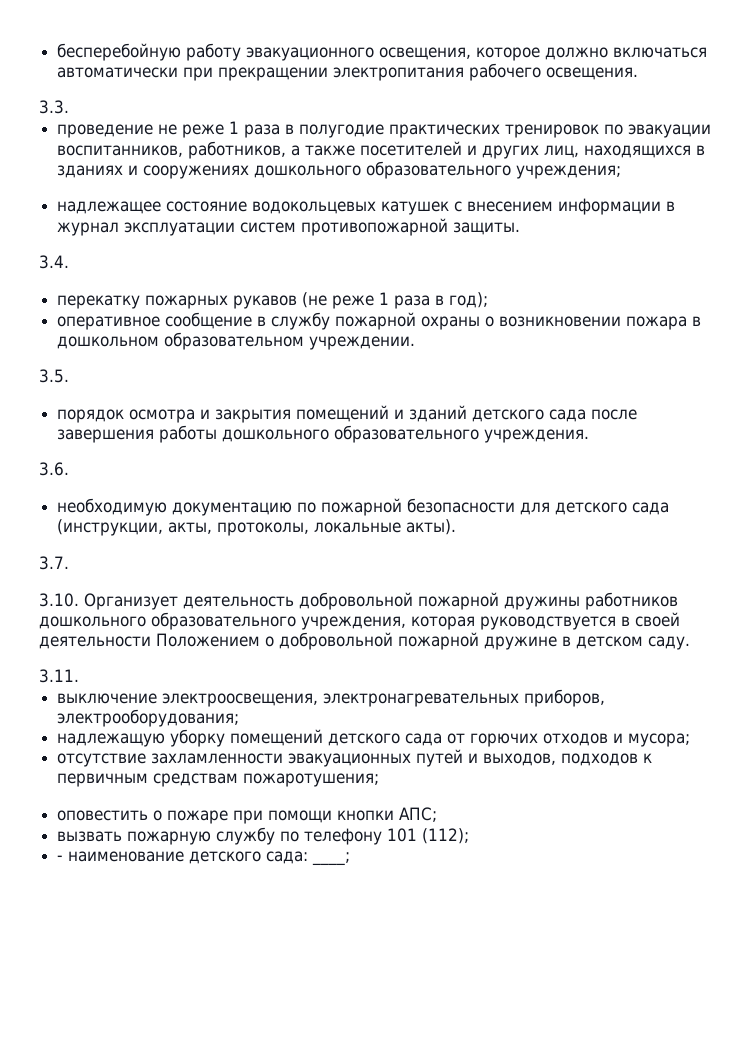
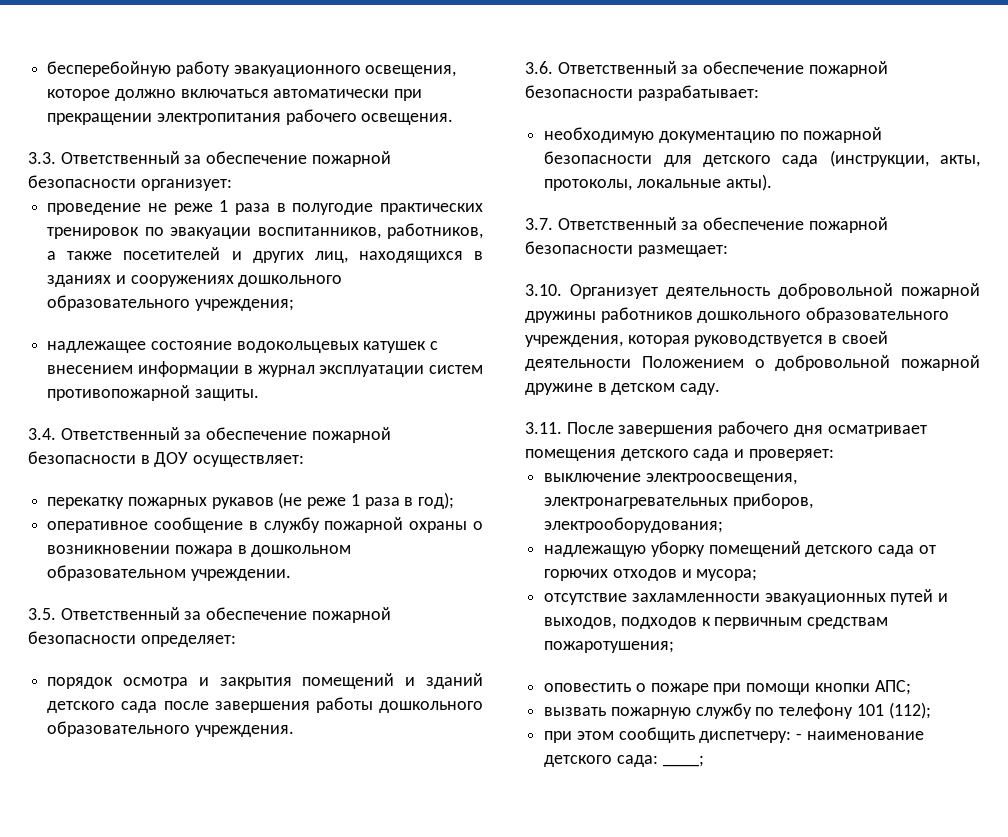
- 3.3.
+ 3.3. Ответственный за обеспечение пожарной безопасности организует:
- 3.4.
+ 3.4. Ответственный за обеспечение пожарной безопасности в ДОУ осуществляет:
- 3.5.
+ 3.5. Ответственный за обеспечение пожарной безопасности определяет:
- 3.6.
+ 3.6. Ответственный за обеспечение пожарной безопасности разрабатывает:
- 3.7.
+ 3.7. Ответственный за обеспечение пожарной безопасности размещает:
- 3.11.
+ 3.11. После завершения рабочего дня осматривает помещения детского сада и проверяет:
- - наименование детского сада: ____;
+ при этом сообщить диспетчеру: - наименование детского сада: ____;

